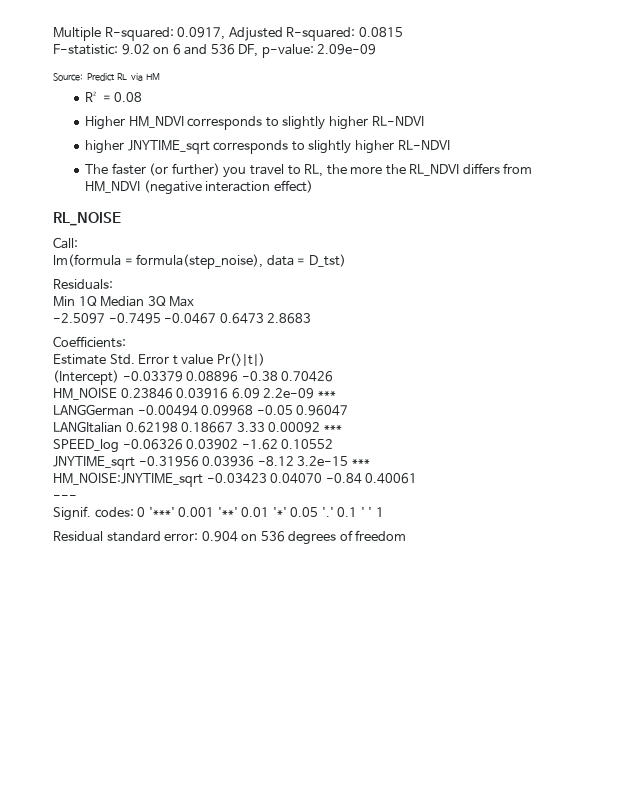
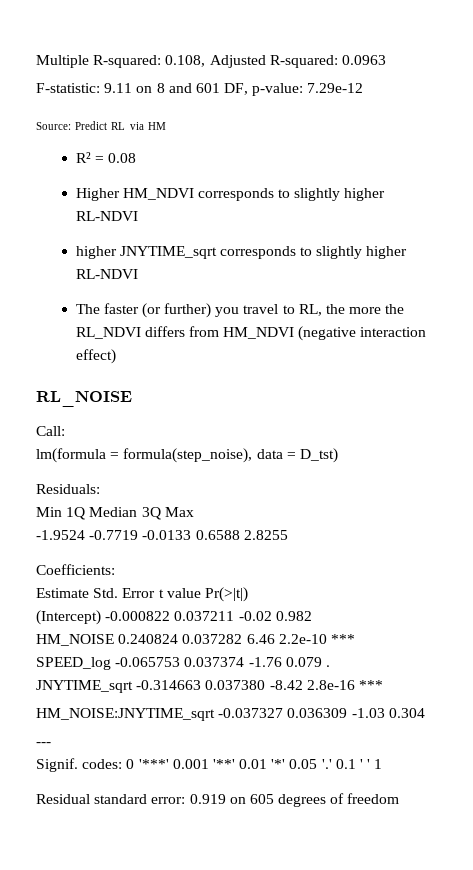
- Multiple R-squared: 0.0917, Adjusted R-squared: 0.0815
+ Multiple R-squared: 0.108, Adjusted R-squared: 0.0963
- F-statistic: 9.02 on 6 and 536 DF, p-value: 2.09e-09
+ F-statistic: 9.11 on 8 and 601 DF, p-value: 7.29e-12
- -2.5097 -0.7495 -0.0467 0.6473 2.8683
+ -1.9524 -0.7719 -0.0133 0.6588 2.8255
- (Intercept) -0.03379 0.08896 -0.38 0.70426
- HM_NOISE 0.23846 0.03916 6.09 2.2e-09 ***
- LANGGerman -0.00494 0.09968 -0.05 0.96047
- LANGItalian 0.62198 0.18667 3.33 0.00092 ***
- SPEED_log -0.06326 0.03902 -1.62 0.10552
- JNYTIME_sqrt -0.31956 0.03936 -8.12 3.2e-15 ***
- HM_NOISE:JNYTIME_sqrt -0.03423 0.04070 -0.84 0.40061
+ (Intercept) -0.000822 0.037211 -0.02 0.982
+ HM_NOISE 0.240824 0.037282 6.46 2.2e-10 ***
+ SPEED_log -0.065753 0.037374 -1.76 0.079 .
+ JNYTIME_sqrt -0.314663 0.037380 -8.42 2.8e-16 ***
+ HM_NOISE:JNYTIME_sqrt -0.037327 0.036309 -1.03 0.304
- Residual standard error: 0.904 on 536 degrees of freedom
+ Residual standard error: 0.919 on 605 degrees of freedom

